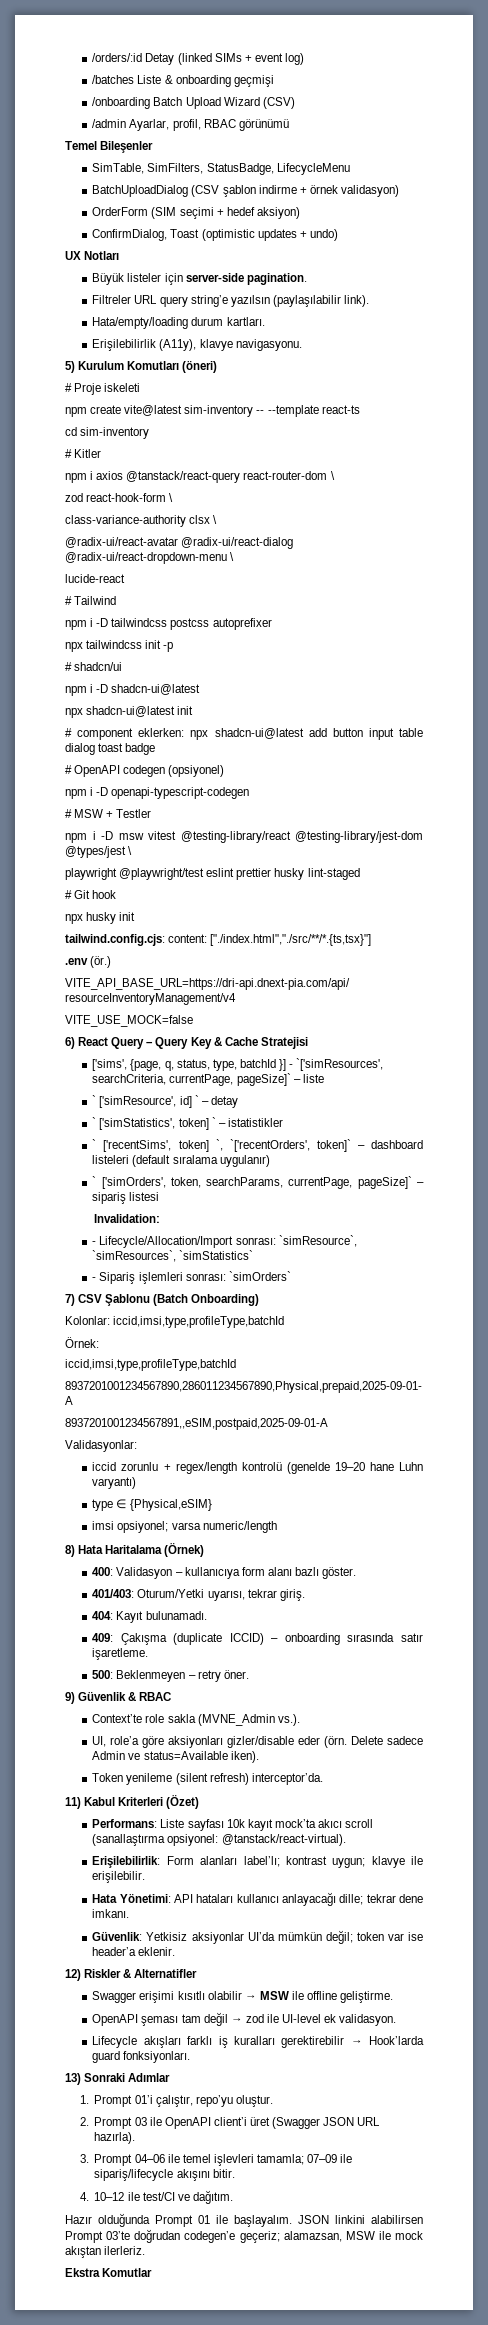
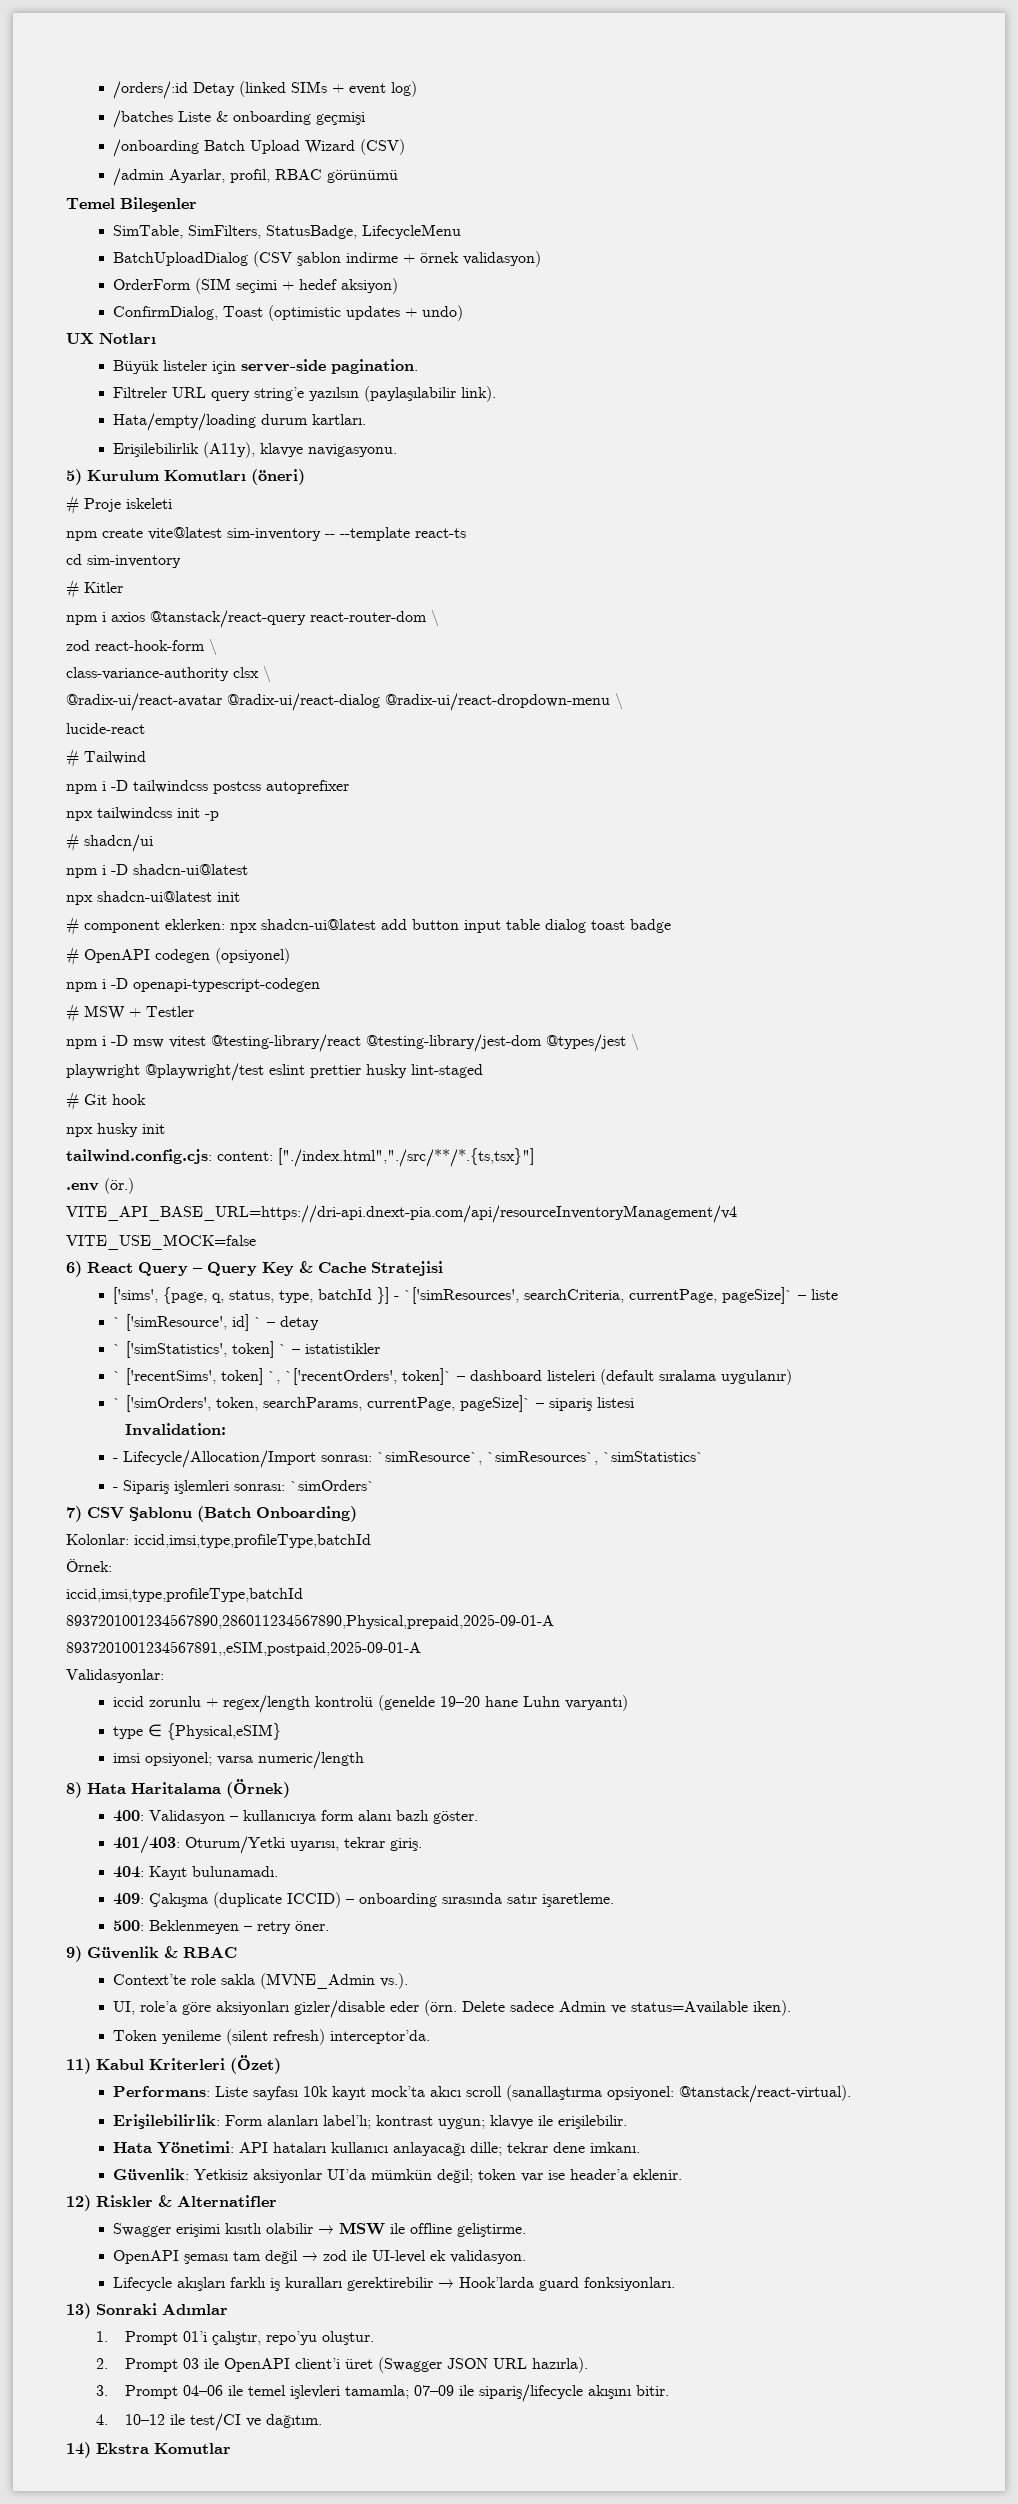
- Hazır olduğunda Prompt 01 ile başlayalım. JSON linkini alabilirsen Prompt 03’te doğrudan codegen’e geçeriz; alamazsan, MSW ile mock akıştan ilerleriz.
- Ekstra Komutlar
+ 14) Ekstra Komutlar

